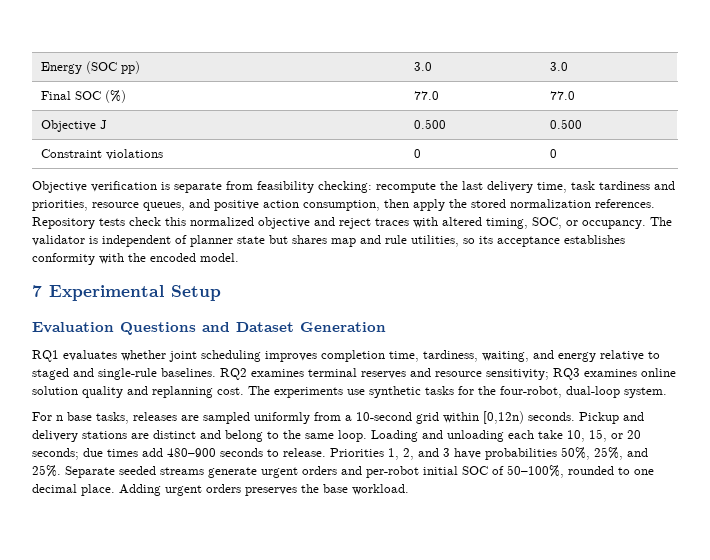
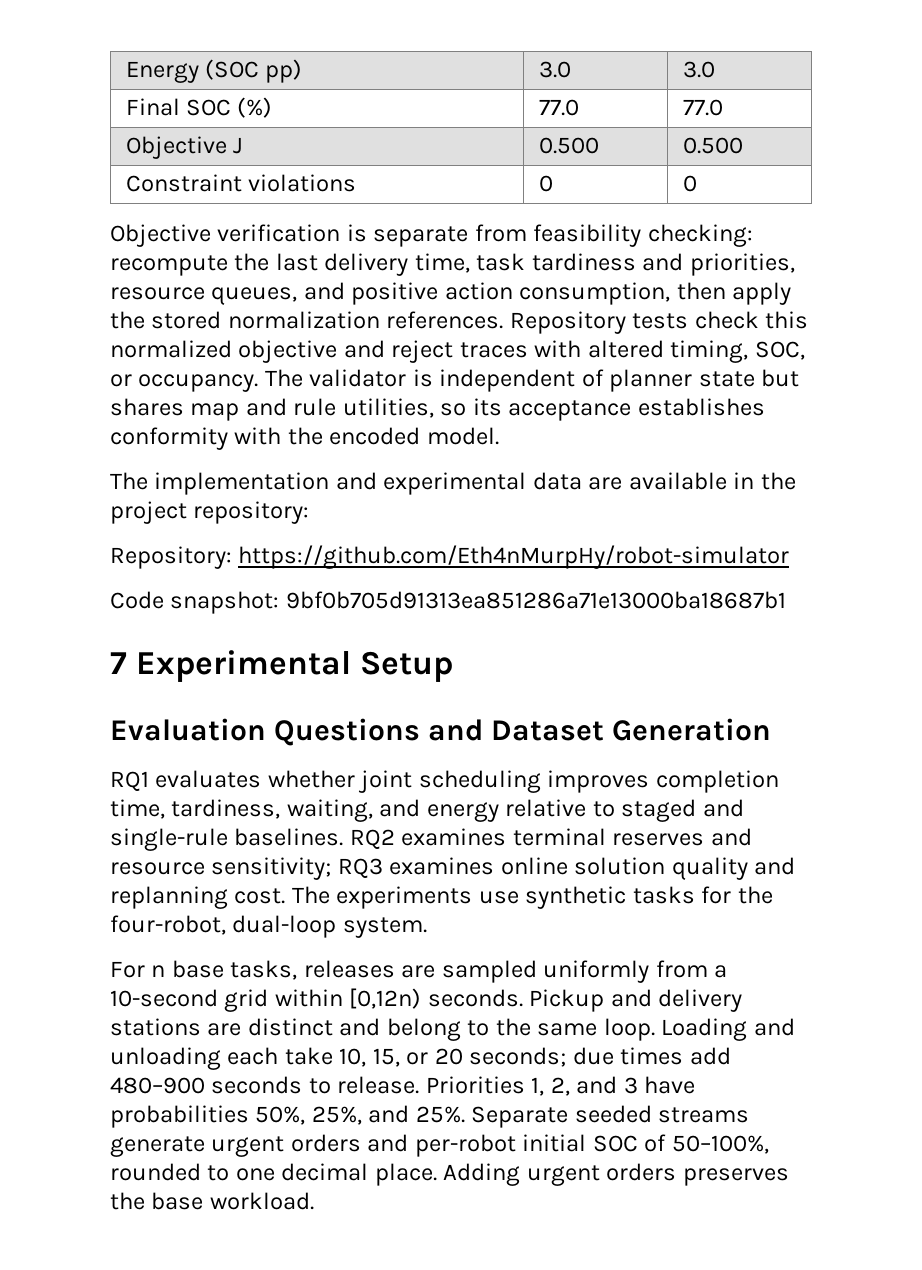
+ The implementation and experimental data are available in the project repository:
+ Repository: https://github.com/Eth4nMurpHy/robot-simulator
+ Code snapshot: 9bf0b705d91313ea851286a71e13000ba18687b1

